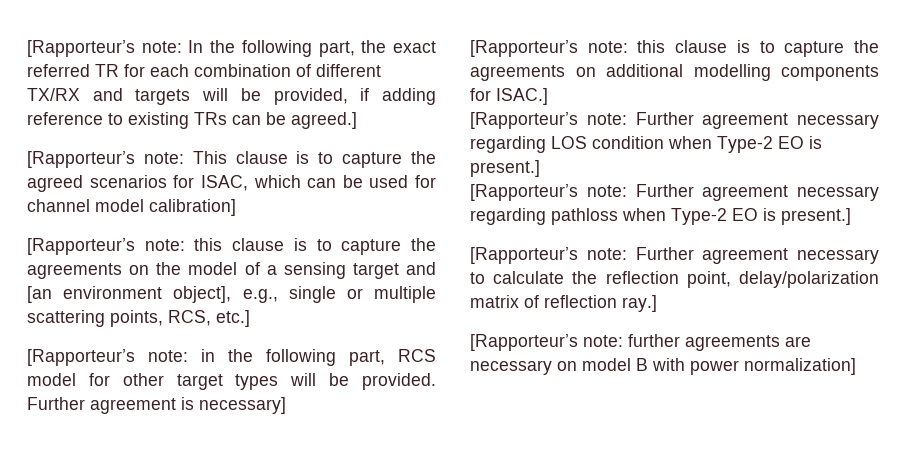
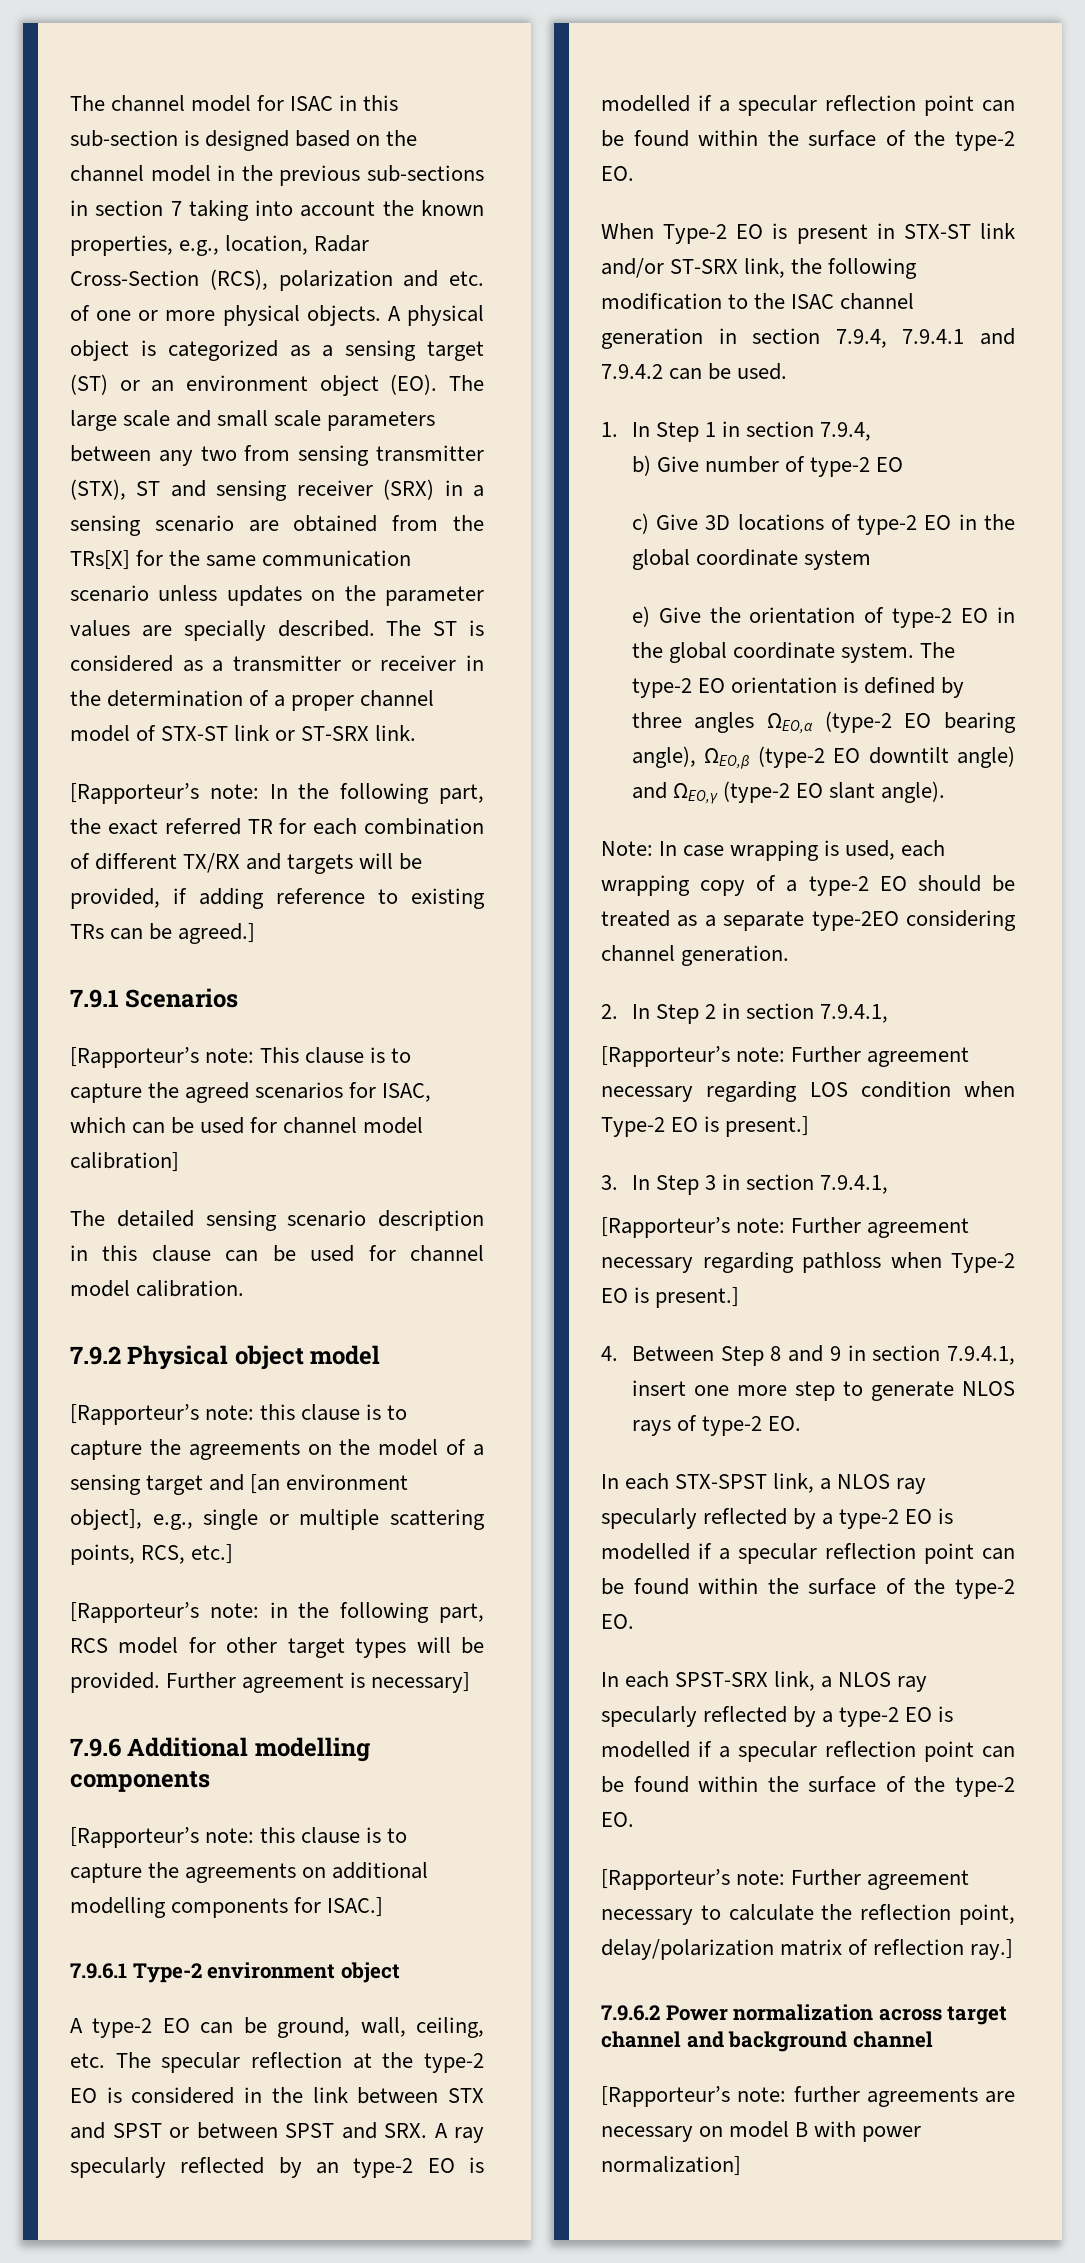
+ The channel model for ISAC in this sub-section is designed based on the channel model in the previous sub-sections in section 7 taking into account the known properties, e.g., location, Radar Cross-Section (RCS), polarization and etc. of one or more physical objects. A physical object is categorized as a sensing target (ST) or an environment object (EO). The large scale and small scale parameters between any two from sensing transmitter (STX), ST and sensing receiver (SRX) in a sensing scenario are obtained from the TRs[X] for the same communication scenario unless updates on the parameter values are specially described. The ST is considered as a transmitter or receiver in the determination of a proper channel model of STX-ST link or ST-SRX link.
+ 7.9.1 Scenarios
+ The detailed sensing scenario description in this clause can be used for channel model calibration.
+ 7.9.2 Physical object model
+ 7.9.6 Additional modelling components
+ 7.9.6.1 Type-2 environment object
+ A type-2 EO can be ground, wall, ceiling, etc. The specular reflection at the type-2 EO is considered in the link between STX and SPST or between SPST and SRX. A ray specularly reflected by an type-2 EO is modelled if a specular reflection point can be found within the surface of the type-2 EO.
+ When Type-2 EO is present in STX-ST link and/or ST-SRX link, the following modification to the ISAC channel generation in section 7.9.4, 7.9.4.1 and 7.9.4.2 can be used.
+ 1. In Step 1 in section 7.9.4,
+ b) Give number of type-2 EO
+ c) Give 3D locations of type-2 EO in the global coordinate system
+ e) Give the orientation of type-2 EO in the global coordinate system. The type-2 EO orientation is defined by three angles ΩEO,α (type-2 EO bearing angle), ΩEO,β (type-2 EO downtilt angle) and ΩEO,γ (type-2 EO slant angle).
+ Note: In case wrapping is used, each wrapping copy of a type-2 EO should be treated as a separate type-2EO considering channel generation.
+ 2. In Step 2 in section 7.9.4.1,
+ 3. In Step 3 in section 7.9.4.1,
+ 4. Between Step 8 and 9 in section 7.9.4.1, insert one more step to generate NLOS rays of type-2 EO.
+ In each STX-SPST link, a NLOS ray specularly reflected by a type-2 EO is modelled if a specular reflection point can be found within the surface of the type-2 EO.
+ In each SPST-SRX link, a NLOS ray specularly reflected by a type-2 EO is modelled if a specular reflection point can be found within the surface of the type-2 EO.
+ 7.9.6.2 Power normalization across target channel and background channel

